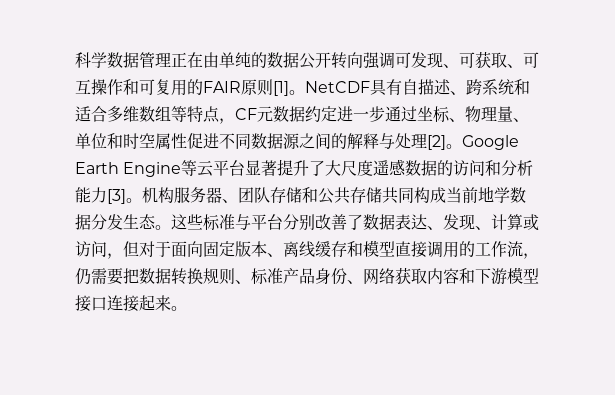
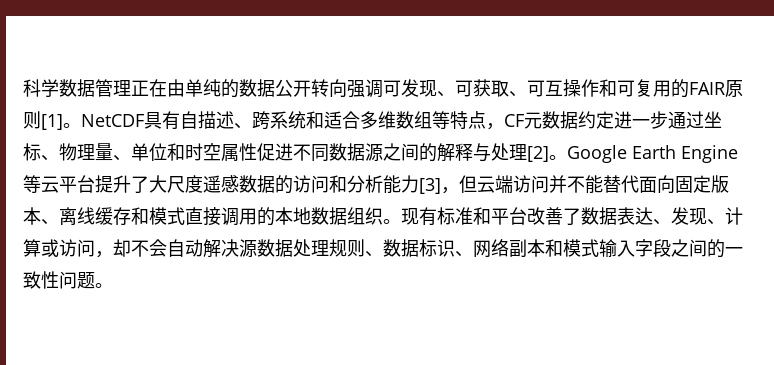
- Google Earth Engine等云平台显著提升了大尺度遥感数据的访问和分析能力[3]。机构服务器、团队存储和公共存储共同构成当前地学数据分发生态。这些标准与平台分别改善了数据表达、发现、计算或访问，但对于面向固定版本、离线缓存和模型直接调用的工作流，仍需要把数据转换规则、标准产品身份、网络获取内容和下游模型接口连接起来。
+ Google Earth Engine等云平台提升了大尺度遥感数据的访问和分析能力[3]，但云端访问并不能替代面向固定版本、离线缓存和模式直接调用的本地数据组织。现有标准和平台改善了数据表达、发现、计算或访问，却不会自动解决源数据处理规则、数据标识、网络副本和模式输入字段之间的一致性问题。

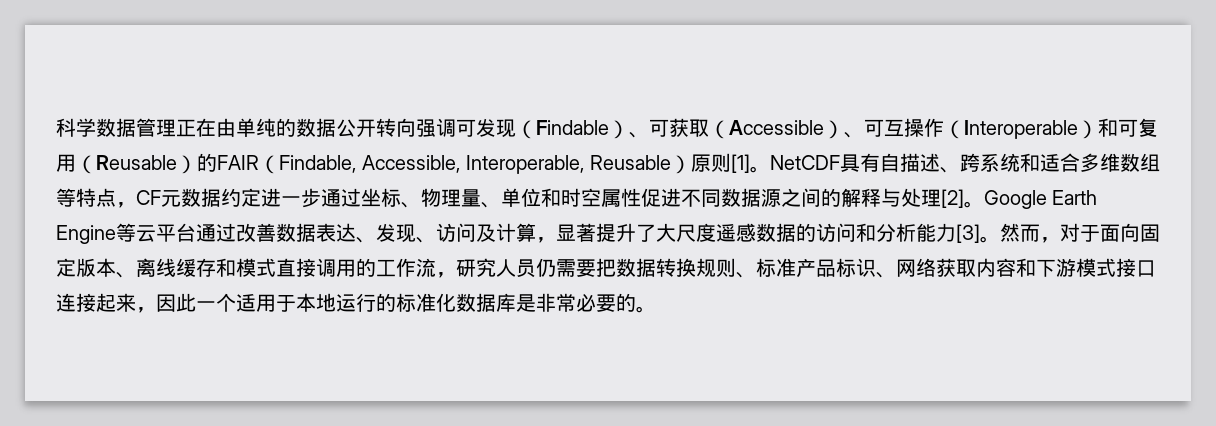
- 科学数据管理正在由单纯的数据公开转向强调可发现、可获取、可互操作和可复用的FAIR原则[1]。
+ 科学数据管理正在由单纯的数据公开转向强调可发现（Findable）、可获取（Accessible）、可互操作（Interoperable）和可复用（Reusable）的FAIR（Findable, Accessible, Interoperable, Reusable）原则[1]。
- Google Earth Engine等云平台提升了大尺度遥感数据的访问和分析能力[3]，但云端访问并不能替代面向固定版本、离线缓存和模式直接调用的本地数据组织。现有标准和平台改善了数据表达、发现、计算或访问，却不会自动解决源数据处理规则、数据标识、网络副本和模式输入字段之间的一致性问题。
+ Google Earth Engine等云平台通过改善数据表达、发现、访问及计算，显著提升了大尺度遥感数据的访问和分析能力[3]。然而，对于面向固定版本、离线缓存和模式直接调用的工作流，研究人员仍需要把数据转换规则、标准产品标识、网络获取内容和下游模式接口连接起来，因此一个适用于本地运行的标准化数据库是非常必要的。

